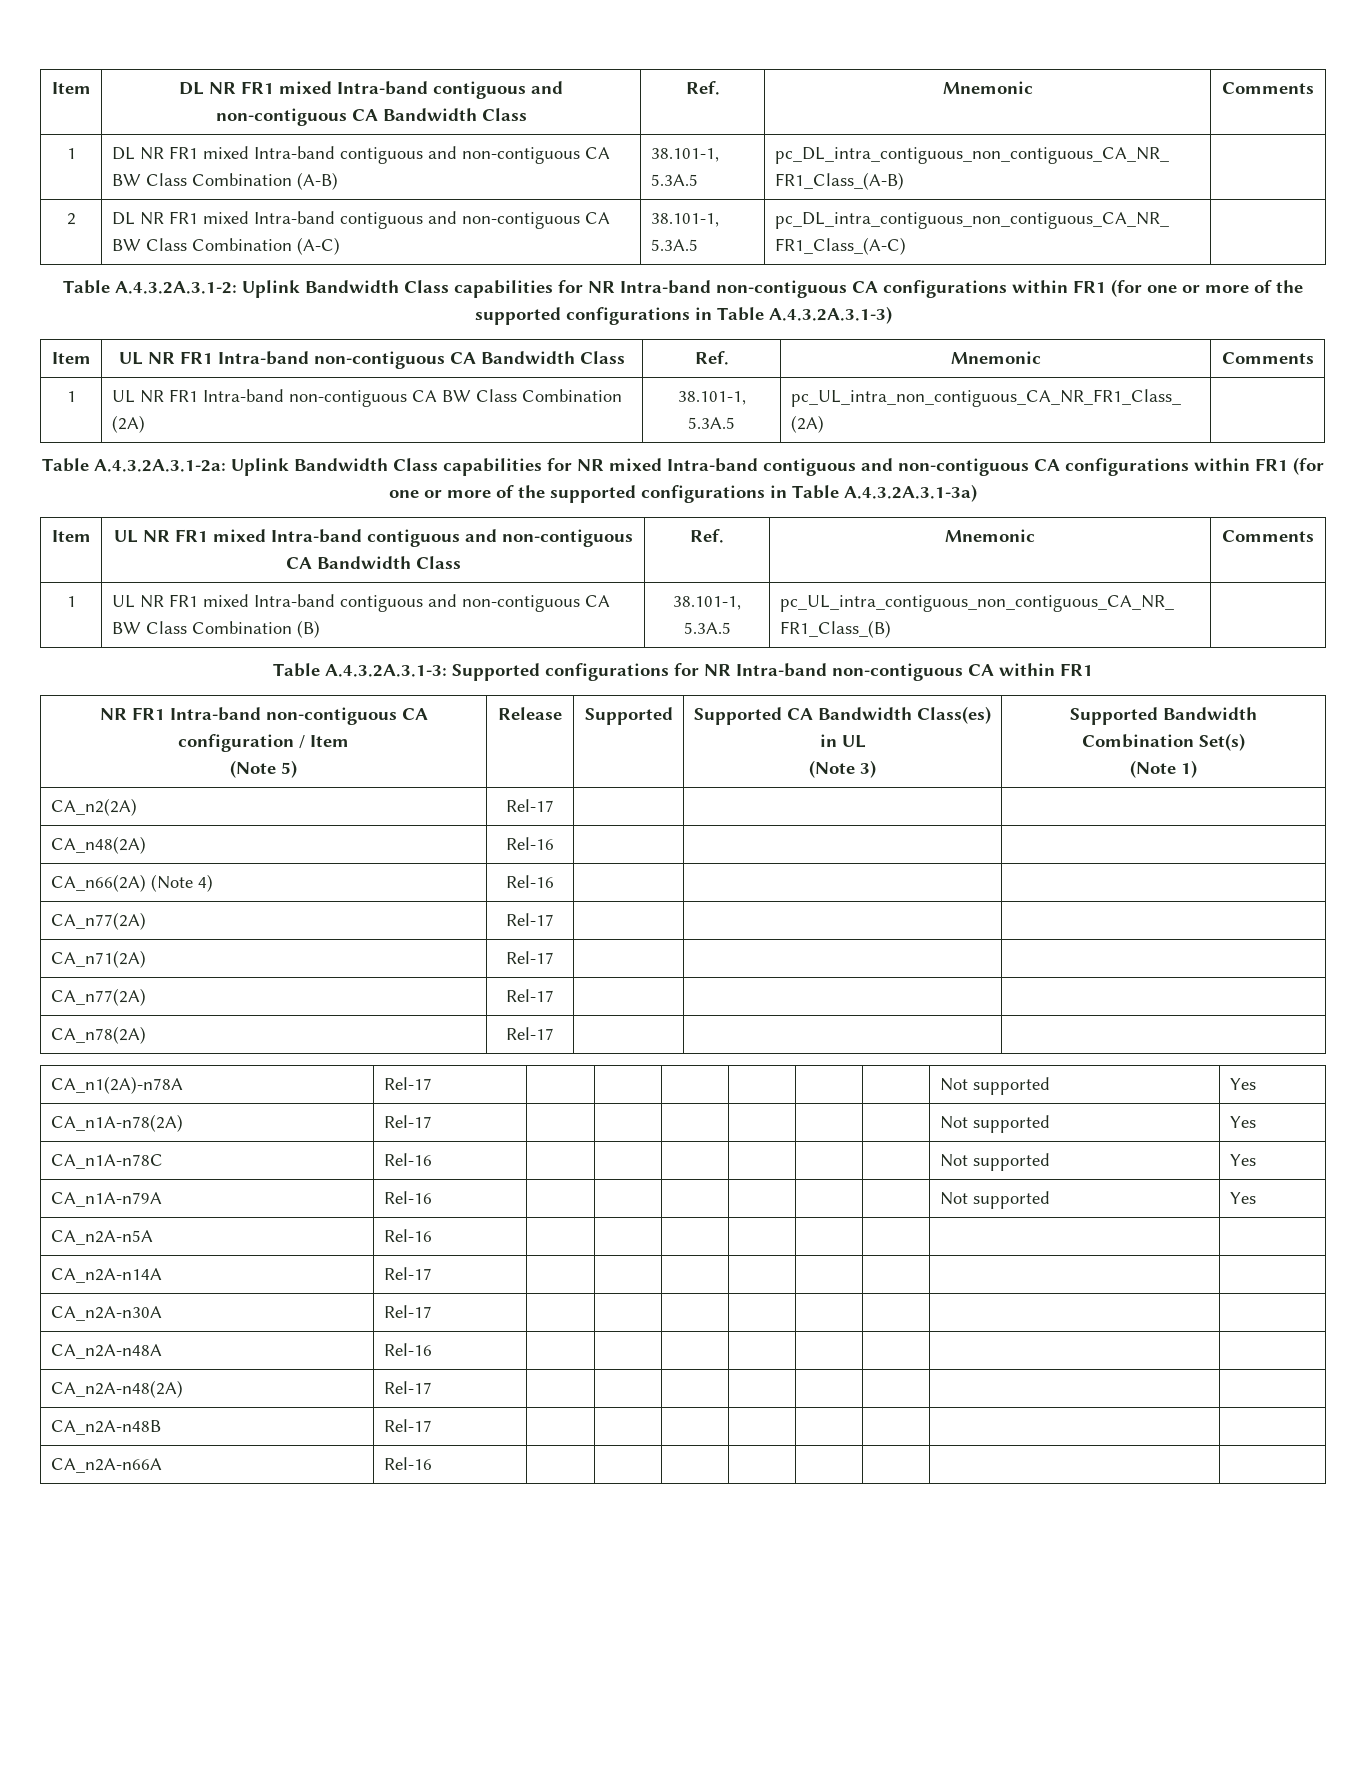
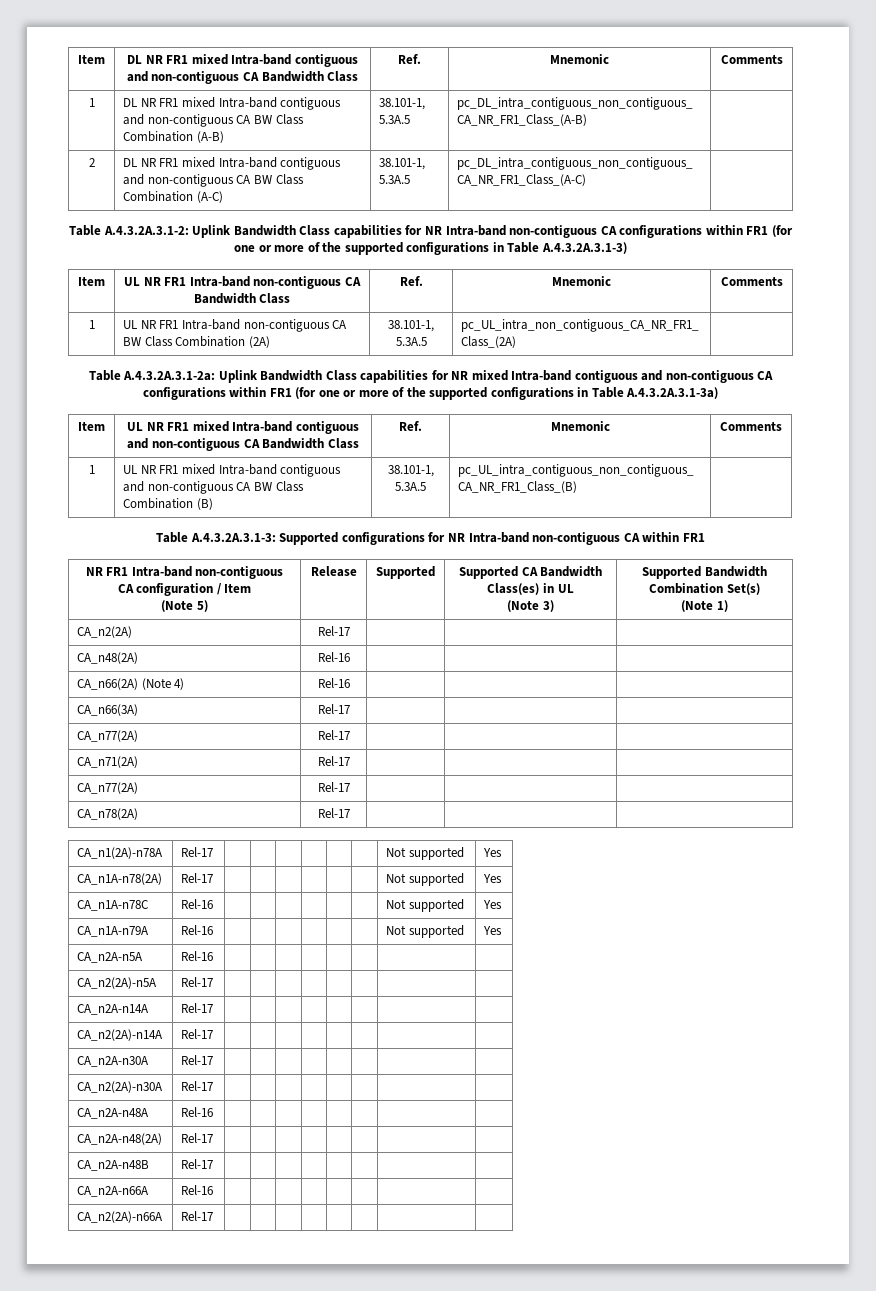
+ CA_n66(3A) | Rel-17 | | |
+ CA_n2(2A)-n5A | Rel-17 | | | | | | | |
+ CA_n2(2A)-n14A | Rel-17 | | | | | | | |
+ CA_n2(2A)-n30A | Rel-17 | | | | | | | |
+ CA_n2(2A)-n66A | Rel-17 | | | | | | | |

